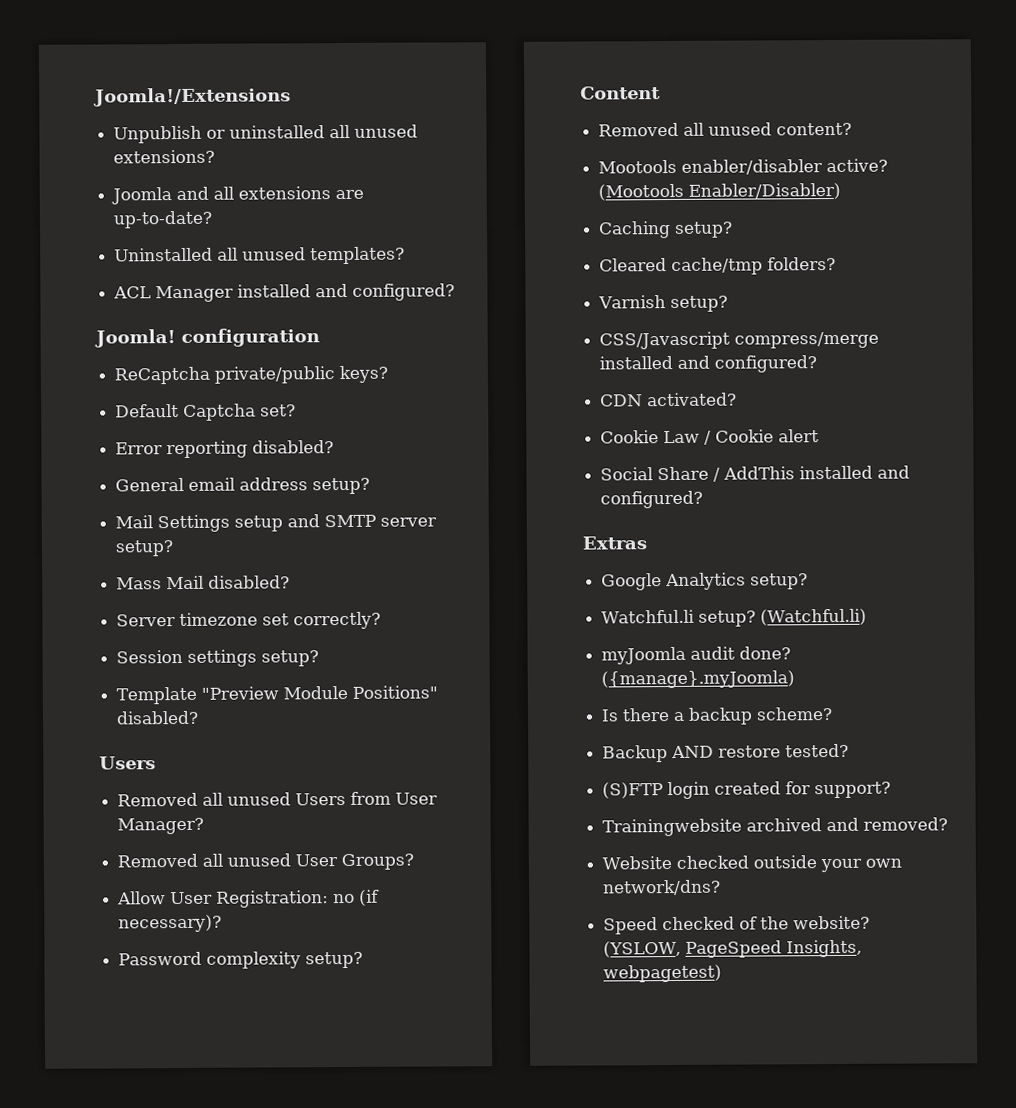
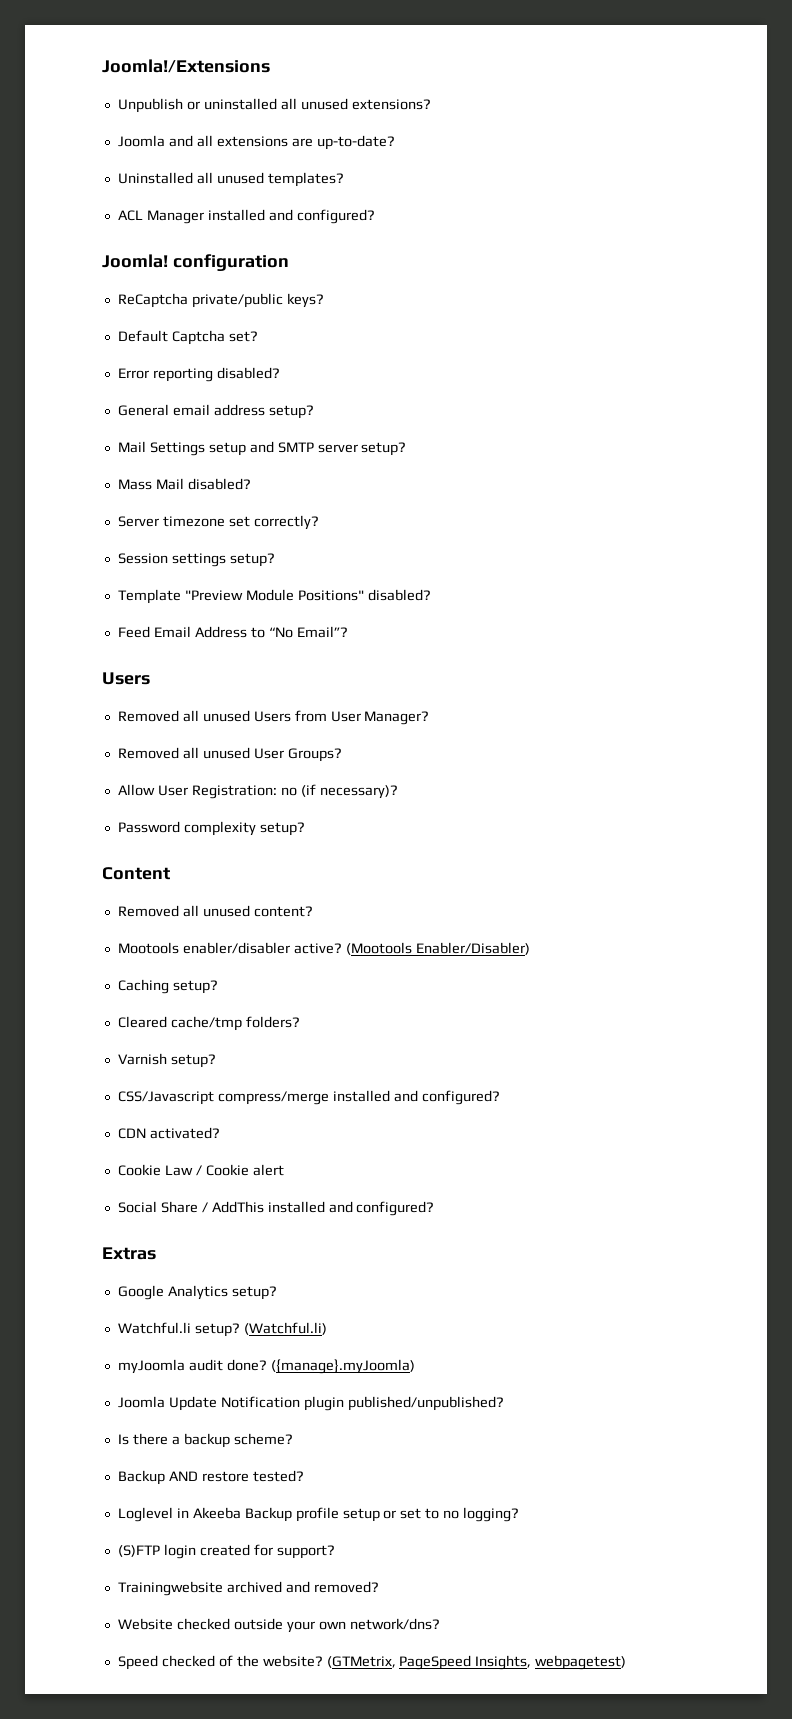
+ Feed Email Address to “No Email”?
+ Joomla Update Notification plugin published/unpublished?
+ Loglevel in Akeeba Backup profile setup or set to no logging?
- (YSLOW, PageSpeed Insights, webpagetest)
+ (GTMetrix, PageSpeed Insights, webpagetest)

